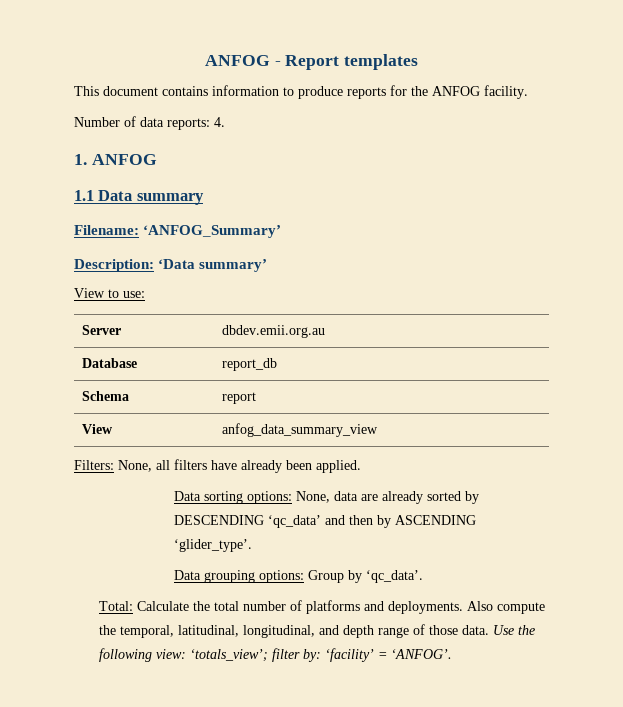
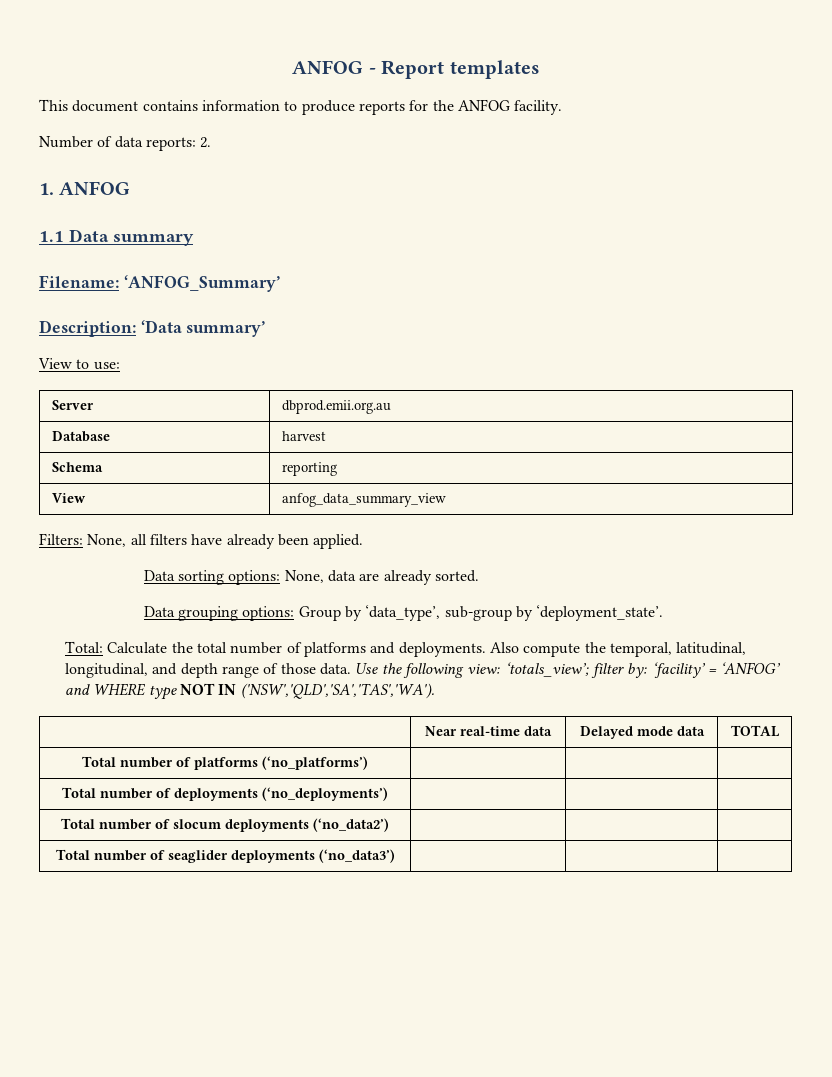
- Number of data reports: 4.
+ Number of data reports: 2.
- Server | dbdev.emii.org.au
+ Server | dbprod.emii.org.au
- Database | report_db
+ Database | harvest
- Schema | report
+ Schema | reporting
- Data sorting options: None, data are already sorted by DESCENDING ‘qc_data’ and then by ASCENDING ‘glider_type’.
+ Data sorting options: None, data are already sorted.
- Data grouping options: Group by ‘qc_data’.
+ Data grouping options: Group by ‘data_type’, sub-group by ‘deployment_state’.
- Use the following view: ‘totals_view’; filter by: ‘facility’ = ‘ANFOG’.
+ Use the following view: ‘totals_view’; filter by: ‘facility’ = ‘ANFOG’ and WHERE type NOT IN ('NSW','QLD','SA','TAS','WA').
+ | Near real-time data | Delayed mode data | TOTAL
+ Total number of platforms (‘no_platforms’) | | |
+ Total number of deployments (‘no_deployments’) | | |
+ Total number of slocum deployments (‘no_data2’) | | |
+ Total number of seaglider deployments (‘no_data3’) | | |

